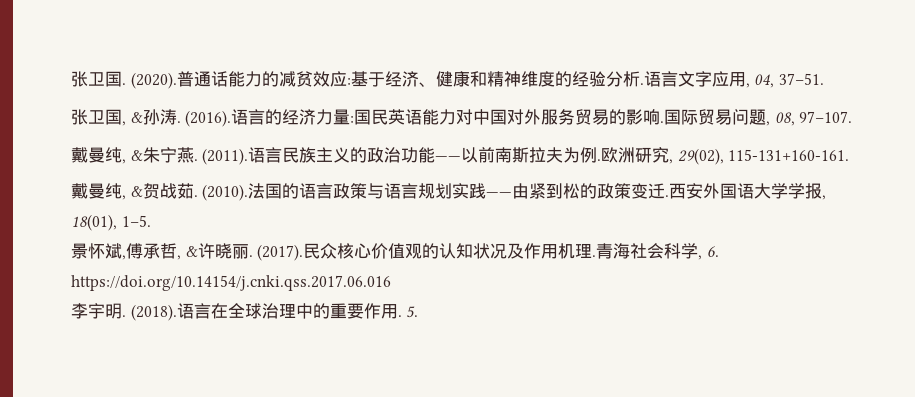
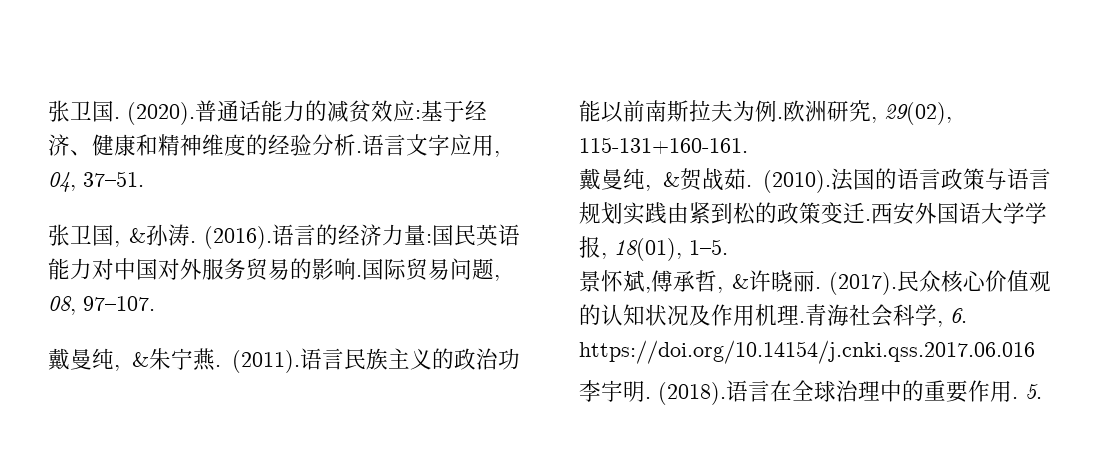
- 语言民族主义的政治功能——以前南斯拉夫为例.
+ 语言民族主义的政治功能以前南斯拉夫为例.
- 法国的语言政策与语言规划实践——由紧到松的政策变迁.
+ 法国的语言政策与语言规划实践由紧到松的政策变迁.

